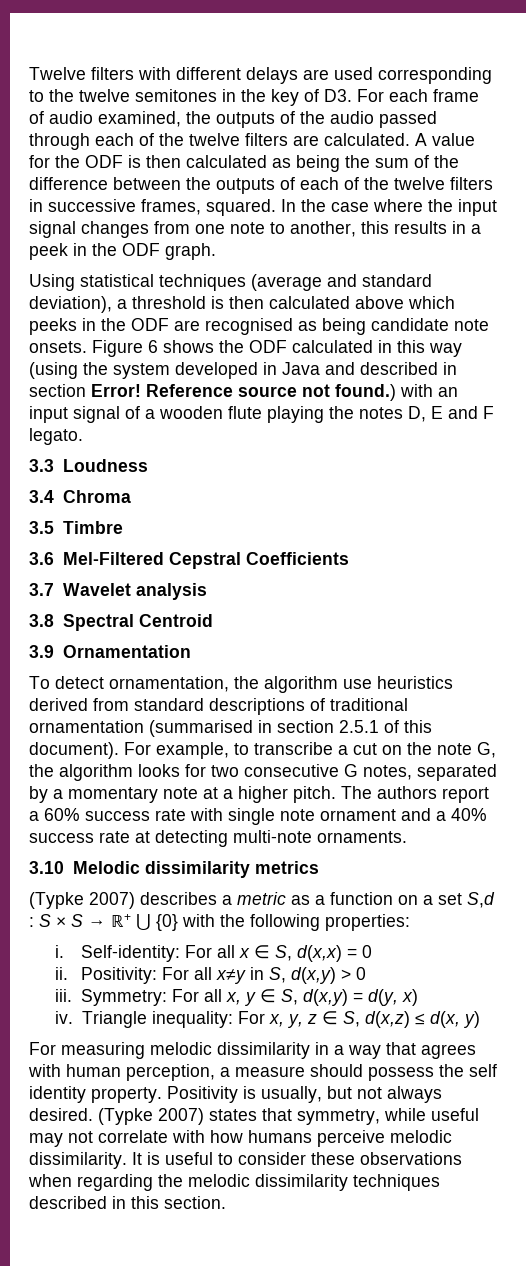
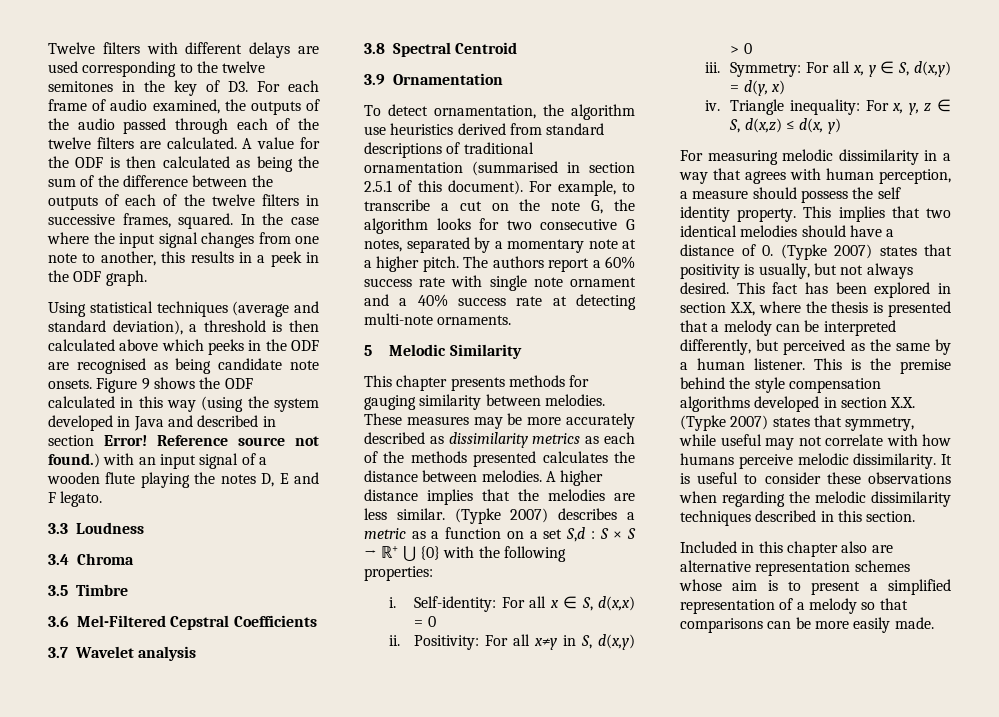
- Figure 6 shows the ODF calculated in this way (using the system developed in Java and described in section Error!
+ Figure 9 shows the ODF calculated in this way (using the system developed in Java and described in section Error!
- 3.10 Melodic dissimilarity metrics
- (Typke 2007) describes a metric as a function on a set S,d : S × S → ℝ+ ⋃ {0} with the following properties:
+ 5 Melodic Similarity
+ This chapter presents methods for gauging similarity between melodies. These measures may be more accurately described as dissimilarity metrics as each of the methods presented calculates the distance between melodies. A higher distance implies that the melodies are less similar. (Typke 2007) describes a metric as a function on a set S,d : S × S → ℝ+ ⋃ {0} with the following properties:
- Positivity is usually, but not always desired.
+ This implies that two identical melodies should have a distance of 0. (Typke 2007) states that positivity is usually, but not always desired.
- (Typke 2007) states that symmetry, while useful may not correlate with how humans perceive melodic dissimilarity.
+ This fact has been explored in section X.X, where the thesis is presented that a melody can be interpreted differently, but perceived as the same by a human listener. This is the premise behind the style compensation algorithms developed in section X.X. (Typke 2007) states that symmetry, while useful may not correlate with how humans perceive melodic dissimilarity.
+ Included in this chapter also are alternative representation schemes whose aim is to present a simplified representation of a melody so that comparisons can be more easily made.

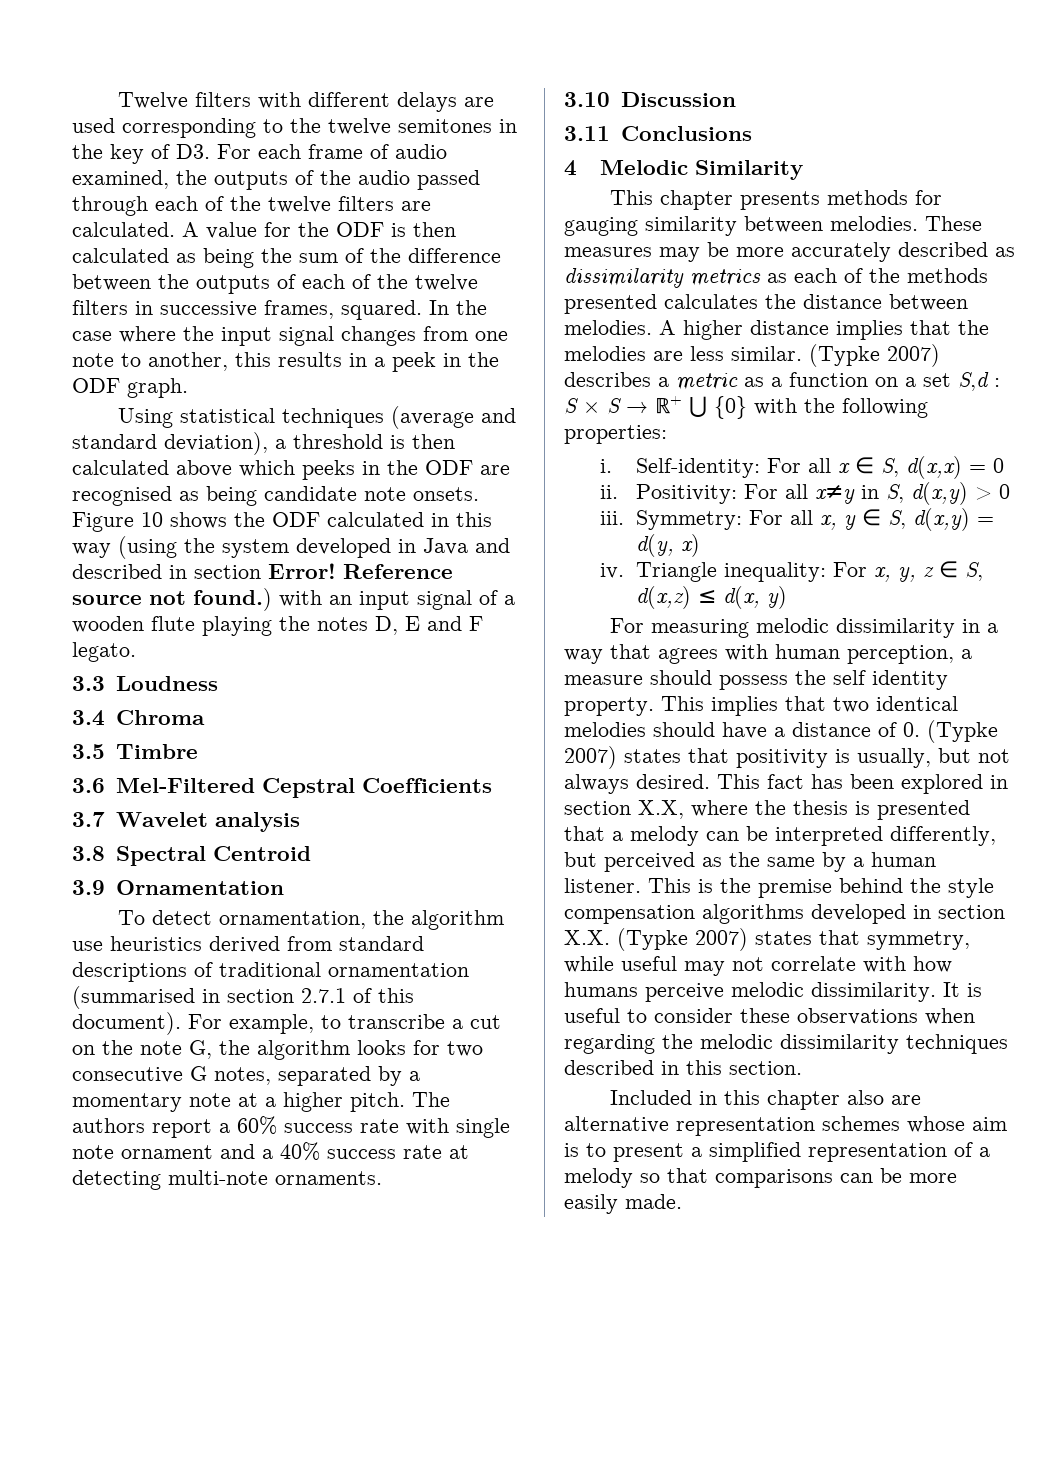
- Figure 9 shows the ODF calculated in this way (using the system developed in Java and described in section Error!
+ Figure 10 shows the ODF calculated in this way (using the system developed in Java and described in section Error!
- To detect ornamentation, the algorithm use heuristics derived from standard descriptions of traditional ornamentation (summarised in section 2.5.1 of this document).
+ To detect ornamentation, the algorithm use heuristics derived from standard descriptions of traditional ornamentation (summarised in section 2.7.1 of this document).
- 5 Melodic Similarity
+ 3.10 Discussion
+ 3.11 Conclusions
+ 4 Melodic Similarity

